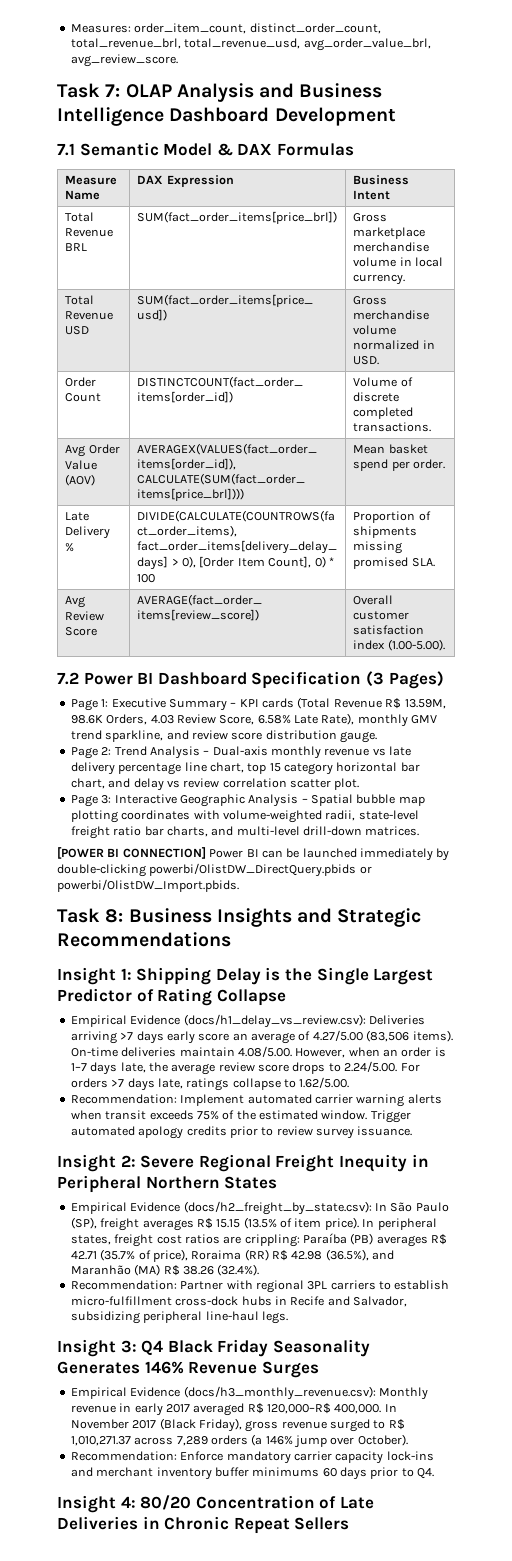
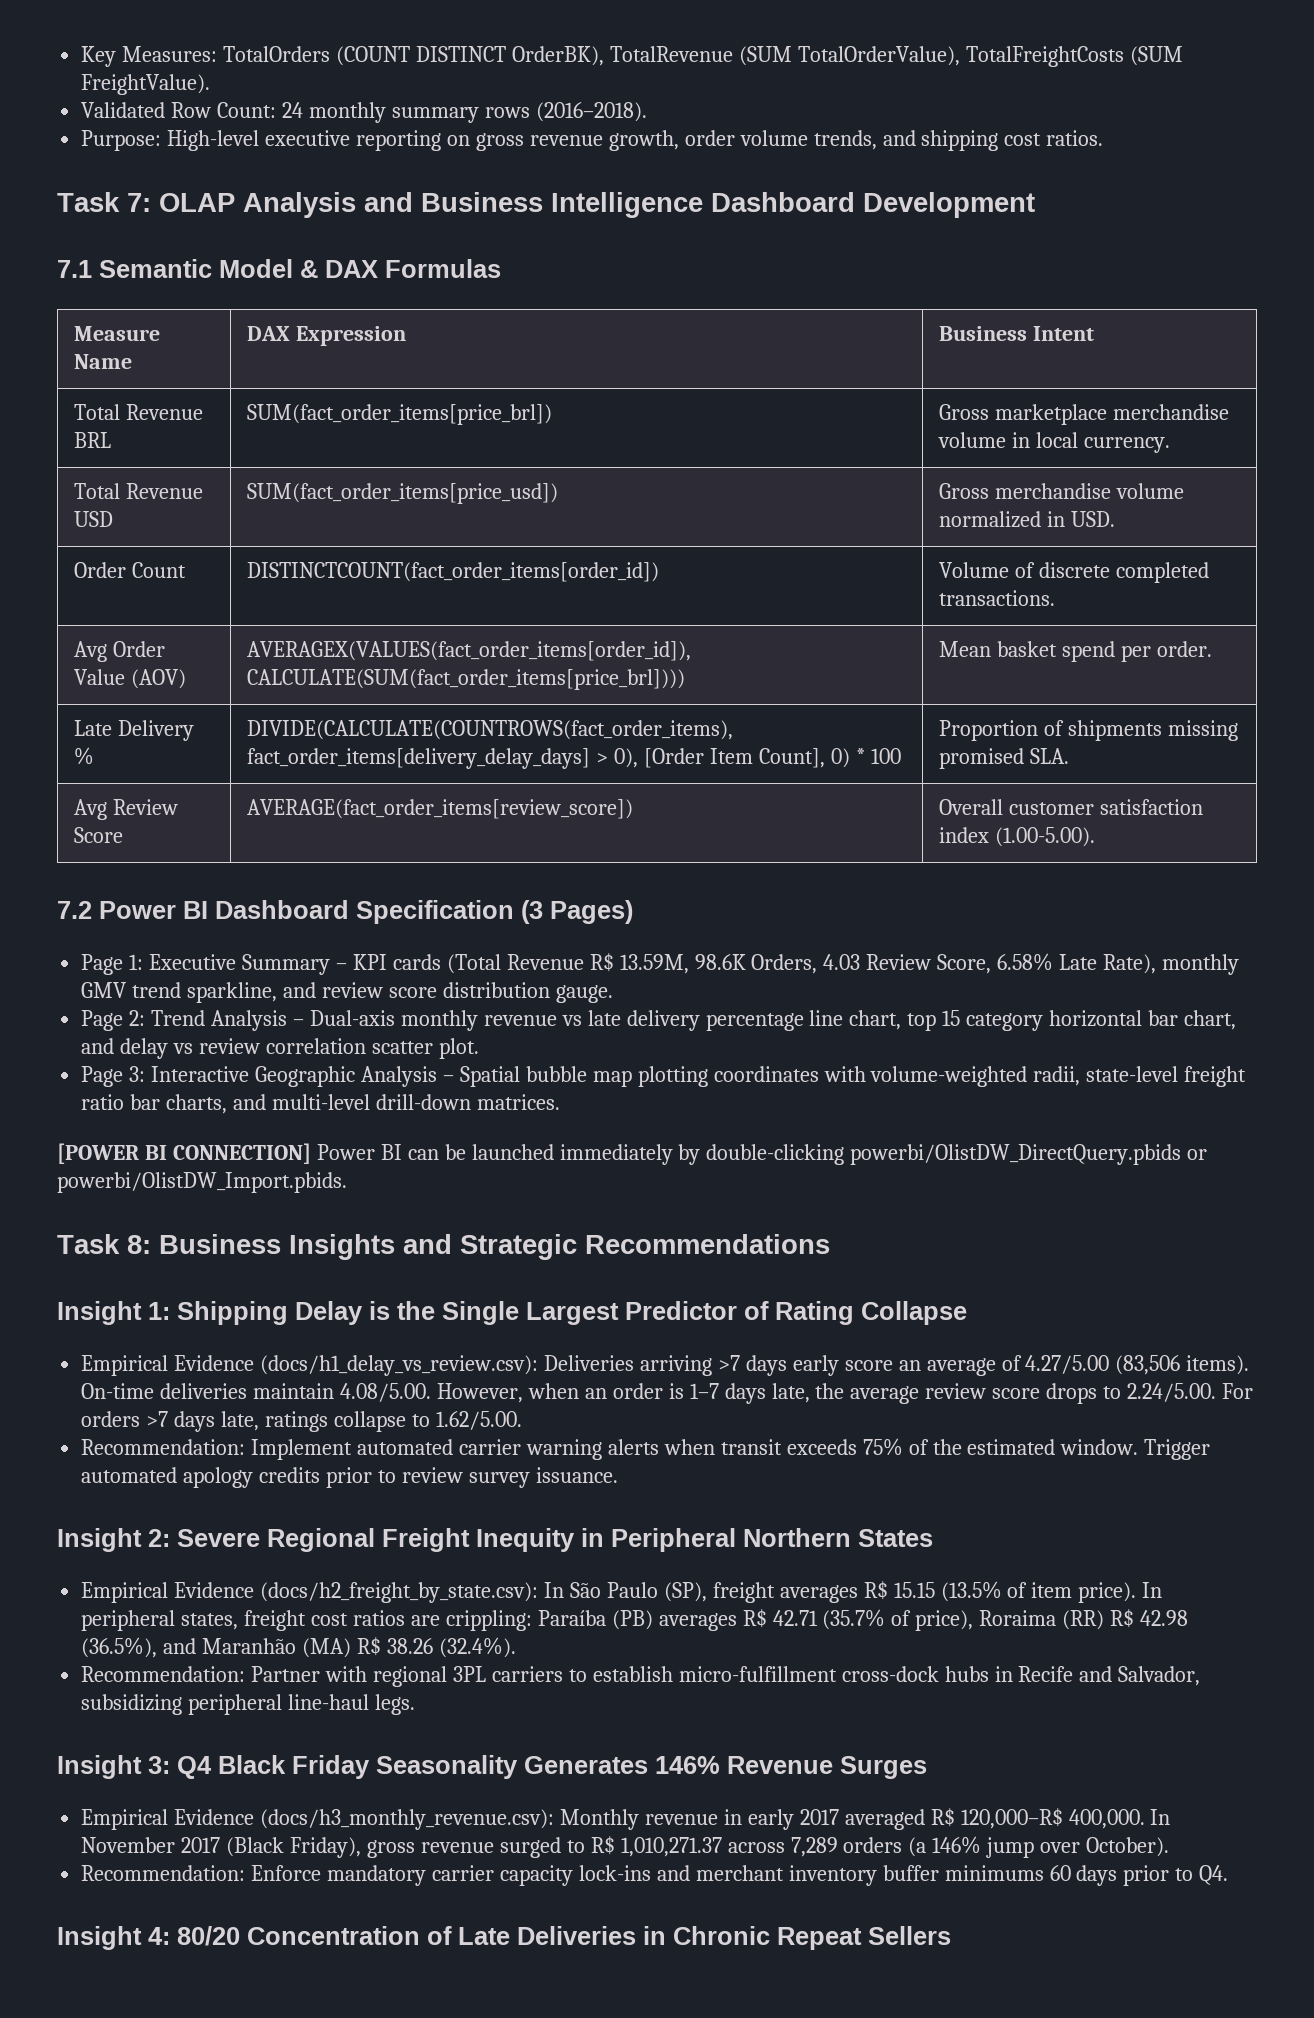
- Measures: order_item_count, distinct_order_count, total_revenue_brl, total_revenue_usd, avg_order_value_brl, avg_review_score.
+ Key Measures: TotalOrders (COUNT DISTINCT OrderBK), TotalRevenue (SUM TotalOrderValue), TotalFreightCosts (SUM FreightValue).
+ Validated Row Count: 24 monthly summary rows (2016–2018).
+ Purpose: High-level executive reporting on gross revenue growth, order volume trends, and shipping cost ratios.

